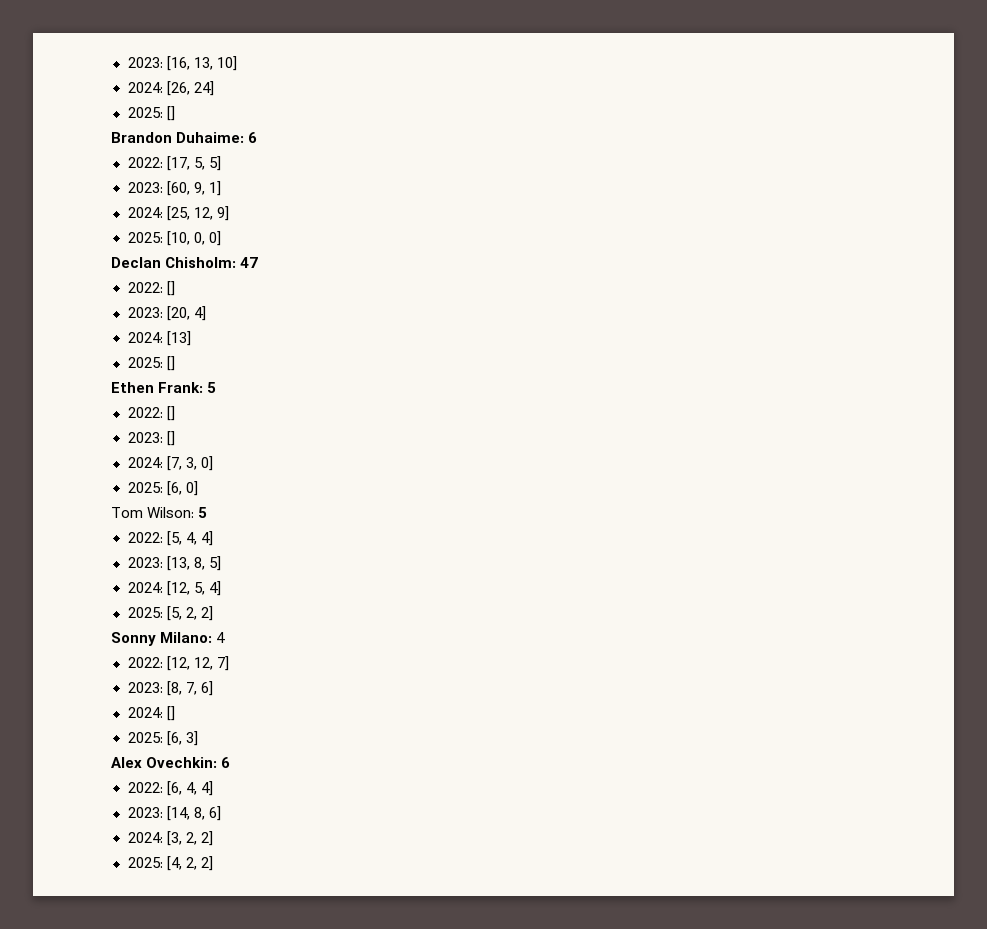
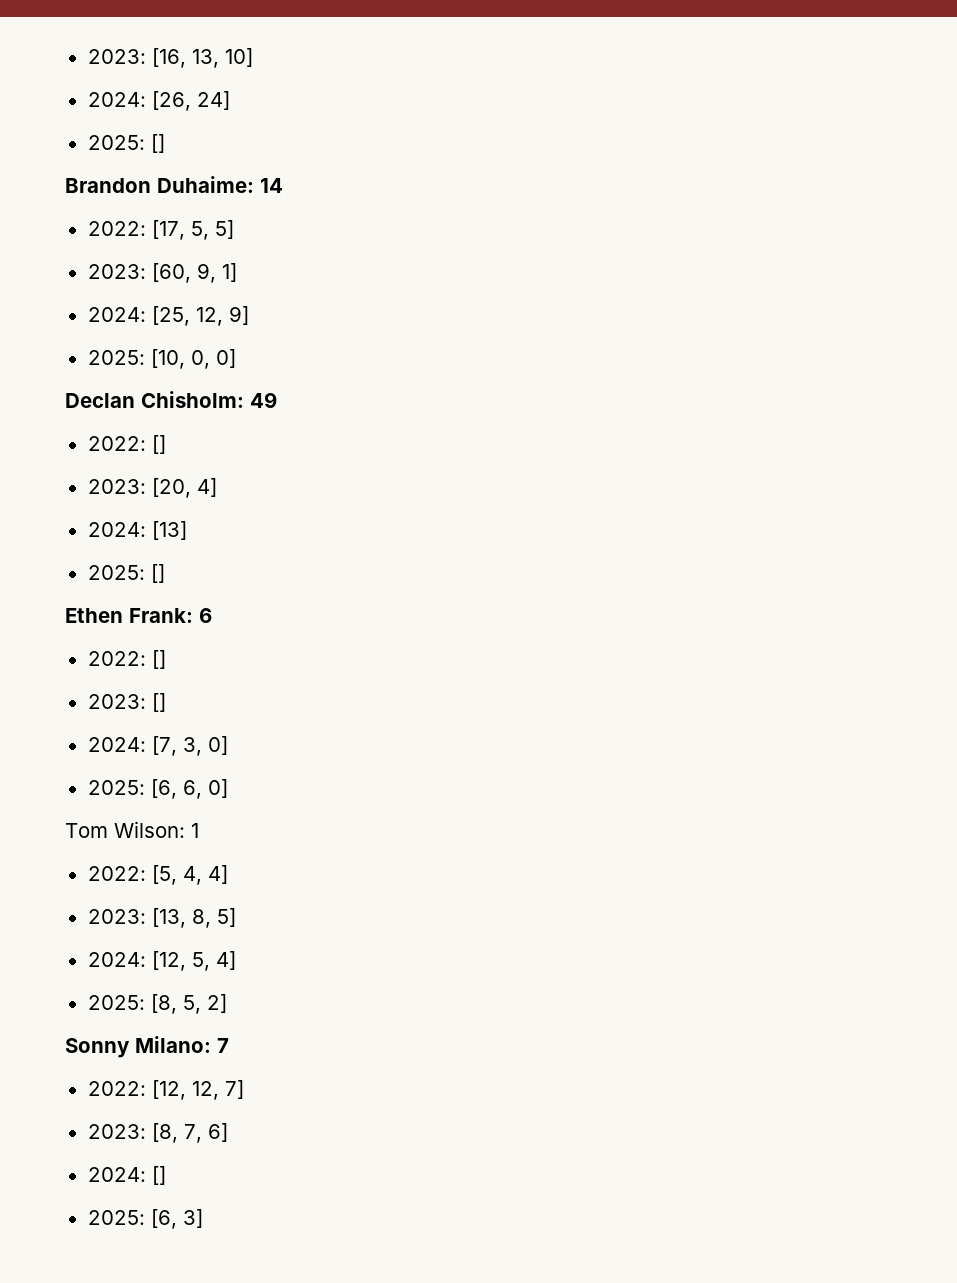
- Brandon Duhaime: 6
+ Brandon Duhaime: 14
- Declan Chisholm: 47
+ Declan Chisholm: 49
- Ethen Frank: 5
+ Ethen Frank: 6
- 2025: [6, 0]
+ 2025: [6, 6, 0]
- Tom Wilson: 5
+ Tom Wilson: 1
- 2025: [5, 2, 2]
+ 2025: [8, 5, 2]
- Sonny Milano: 4
+ Sonny Milano: 7
- Alex Ovechkin: 6
- 2022: [6, 4, 4]
- 2023: [14, 8, 6]
- 2024: [3, 2, 2]
- 2025: [4, 2, 2]

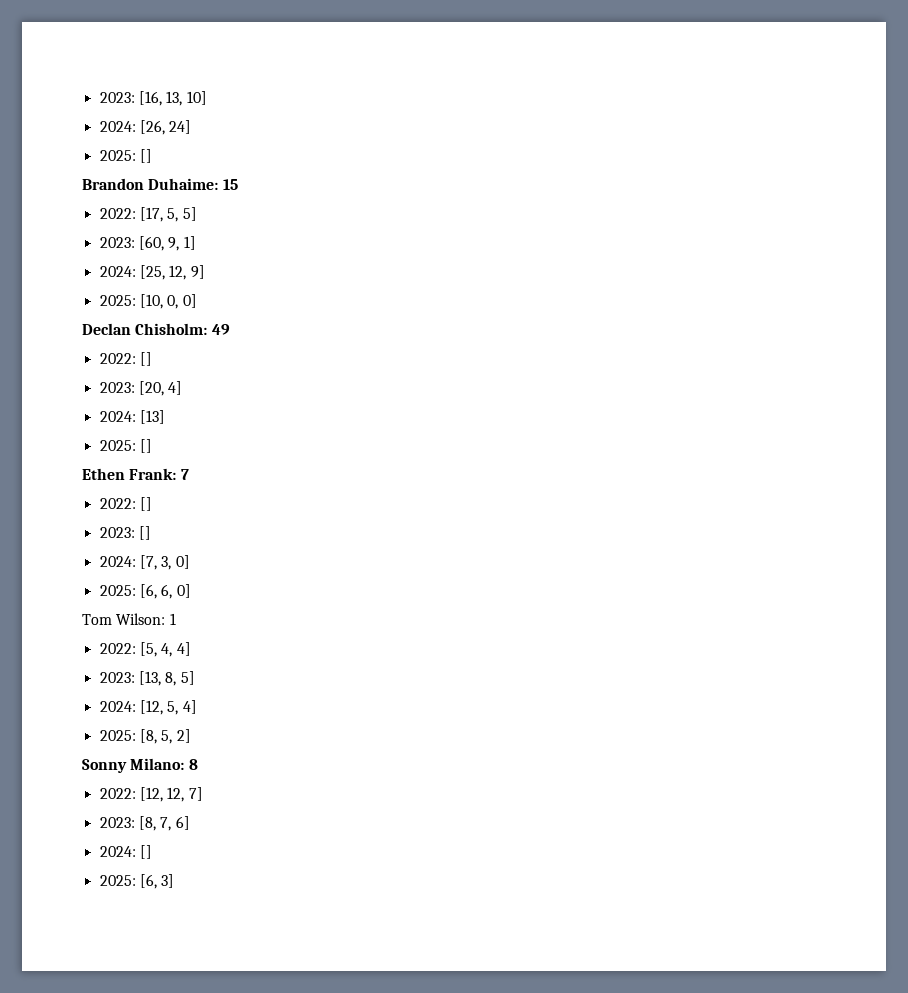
- Brandon Duhaime: 14
+ Brandon Duhaime: 15
- Ethen Frank: 6
+ Ethen Frank: 7
- Sonny Milano: 7
+ Sonny Milano: 8

